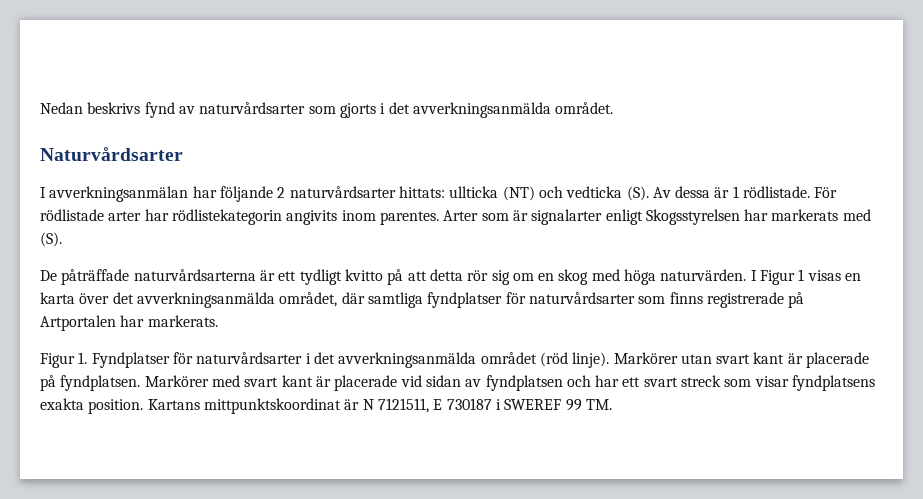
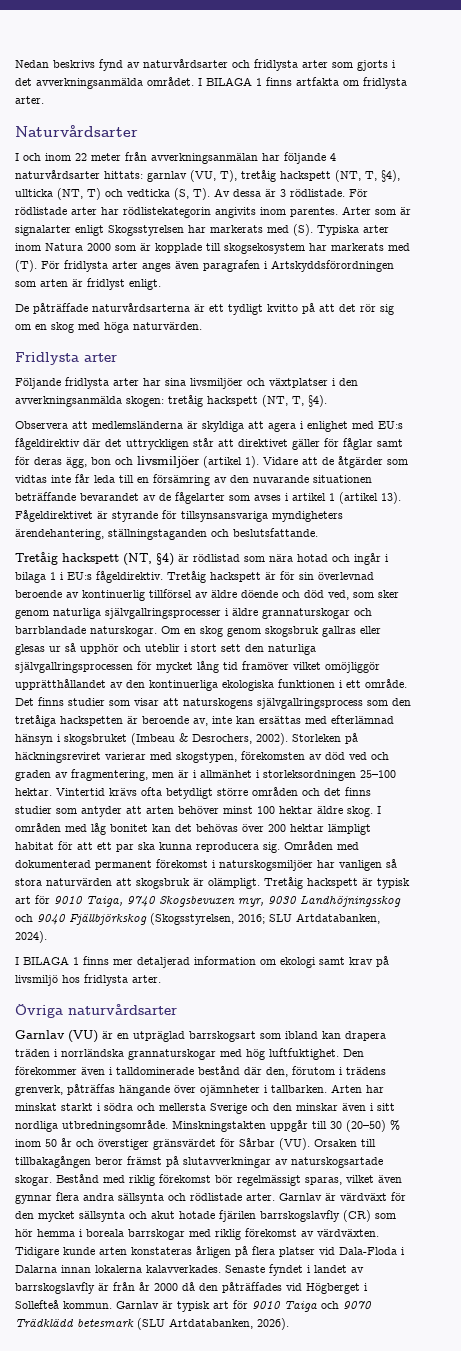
- Nedan beskrivs fynd av naturvårdsarter som gjorts i det avverkningsanmälda området.
+ Nedan beskrivs fynd av naturvårdsarter och fridlysta arter som gjorts i det avverkningsanmälda området. I BILAGA 1 finns artfakta om fridlysta arter.
  Naturvårdsarter
- I avverkningsanmälan har följande 2 naturvårdsarter hittats: ullticka (NT) och vedticka (S). Av dessa är 1 rödlistade.
+ I och inom 22 meter från avverkningsanmälan har följande 4 naturvårdsarter hittats: garnlav (VU, T), tretåig hackspett (NT, T, §4), ullticka (NT, T) och vedticka (S, T). Av dessa är 3 rödlistade.
- Arter som är signalarter enligt Skogsstyrelsen har markerats med (S).
+ Arter som är signalarter enligt Skogsstyrelsen har markerats med (S). Typiska arter inom Natura 2000 som är kopplade till skogsekosystem har markerats med (T). För fridlysta arter anges även paragrafen i Artskyddsförordningen som arten är fridlyst enligt.
- De påträffade naturvårdsarterna är ett tydligt kvitto på att detta rör sig om en skog med höga naturvärden. I Figur 1 visas en karta över det avverkningsanmälda området, där samtliga fyndplatser för naturvårdsarter som finns registrerade på Artportalen har markerats.
- Figur 1. Fyndplatser för naturvårdsarter i det avverkningsanmälda området (röd linje). Markörer utan svart kant är placerade på fyndplatsen. Markörer med svart kant är placerade vid sidan av fyndplatsen och har ett svart streck som visar fyndplatsens exakta position. Kartans mittpunktskoordinat är N 7121511, E 730187 i SWEREF 99 TM.
+ De påträffade naturvårdsarterna är ett tydligt kvitto på att det rör sig om en skog med höga naturvärden.
+ Fridlysta arter
+ Följande fridlysta arter har sina livsmiljöer och växtplatser i den avverkningsanmälda skogen: tretåig hackspett (NT, T, §4).
+ Observera att medlemsländerna är skyldiga att agera i enlighet med EU:s fågeldirektiv där det uttryckligen står att direktivet gäller för fåglar samt för deras ägg, bon och livsmiljöer (artikel 1). Vidare att de åtgärder som vidtas inte får leda till en försämring av den nuvarande situationen beträffande bevarandet av de fågelarter som avses i artikel 1 (artikel 13). Fågeldirektivet är styrande för tillsynsansvariga myndigheters ärendehantering, ställningstaganden och beslutsfattande.
+ Tretåig hackspett (NT, §4) är rödlistad som nära hotad och ingår i bilaga 1 i EU:s fågeldirektiv. Tretåig hackspett är för sin överlevnad beroende av kontinuerlig tillförsel av äldre döende och död ved, som sker genom naturliga självgallringsprocesser i äldre grannaturskogar och barrblandade naturskogar. Om en skog genom skogsbruk gallras eller glesas ur så upphör och uteblir i stort sett den naturliga självgallringsprocessen för mycket lång tid framöver vilket omöjliggör upprätthållandet av den kontinuerliga ekologiska funktionen i ett område. Det finns studier som visar att naturskogens självgallringsprocess som den tretåiga hackspetten är beroende av, inte kan ersättas med efterlämnad hänsyn i skogsbruket (Imbeau & Desrochers, 2002). Storleken på häckningsreviret varierar med skogstypen, förekomsten av död ved och graden av fragmentering, men är i allmänhet i storleksordningen 25–100 hektar. Vintertid krävs ofta betydligt större områden och det finns studier som antyder att arten behöver minst 100 hektar äldre skog. I områden med låg bonitet kan det behövas över 200 hektar lämpligt habitat för att ett par ska kunna reproducera sig. Områden med dokumenterad permanent förekomst i naturskogsmiljöer har vanligen så stora naturvärden att skogsbruk är olämpligt. Tretåig hackspett är typisk art för 9010 Taiga, 9740 Skogsbevuxen myr, 9030 Landhöjningsskog och 9040 Fjällbjörkskog (Skogsstyrelsen, 2016; SLU Artdatabanken, 2024).
+ I BILAGA 1 finns mer detaljerad information om ekologi samt krav på livsmiljö hos fridlysta arter.
+ Övriga naturvårdsarter
+ Garnlav (VU) är en utpräglad barrskogsart som ibland kan drapera träden i norrländska grannaturskogar med hög luftfuktighet. Den förekommer även i talldominerade bestånd där den, förutom i trädens grenverk, påträffas hängande över ojämnheter i tallbarken. Arten har minskat starkt i södra och mellersta Sverige och den minskar även i sitt nordliga utbredningsområde. Minskningstakten uppgår till 30 (20–50) % inom 50 år och överstiger gränsvärdet för Sårbar (VU). Orsaken till tillbakagången beror främst på slutavverkningar av naturskogsartade skogar. Bestånd med riklig förekomst bör regelmässigt sparas, vilket även gynnar flera andra sällsynta och rödlistade arter. Garnlav är värdväxt för den mycket sällsynta och akut hotade fjärilen barrskogslavfly (CR) som hör hemma i boreala barrskogar med riklig förekomst av värdväxten. Tidigare kunde arten konstateras årligen på flera platser vid Dala-Floda i Dalarna innan lokalerna kalavverkades. Senaste fyndet i landet av barrskogslavfly är från år 2000 då den påträffades vid Högberget i Sollefteå kommun. Garnlav är typisk art för 9010 Taiga och 9070 Trädklädd betesmark (SLU Artdatabanken, 2026).

